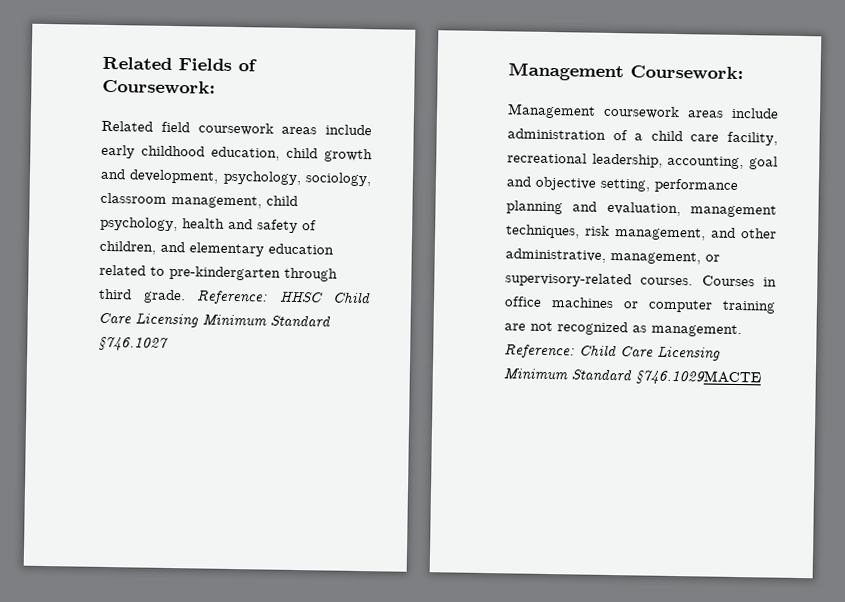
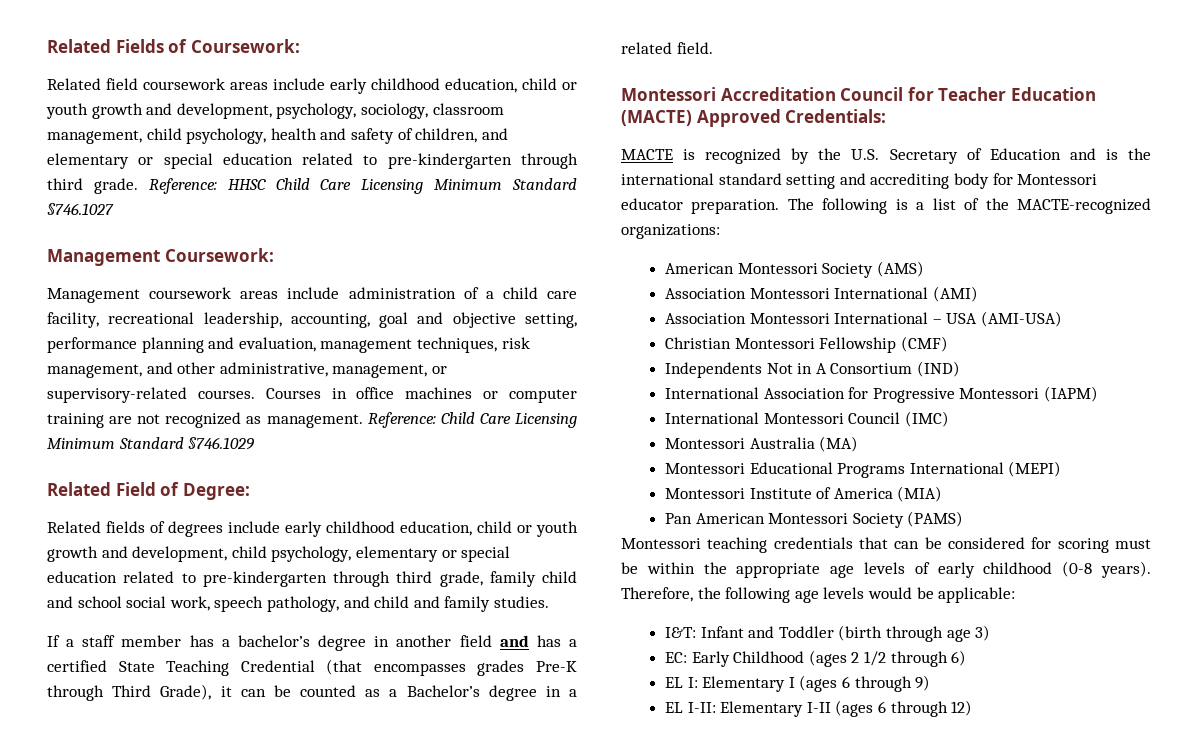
- Related field coursework areas include early childhood education, child growth and development, psychology, sociology, classroom management, child psychology, health and safety of children, and elementary education related to pre-kindergarten through third grade.
+ Related field coursework areas include early childhood education, child or youth growth and development, psychology, sociology, classroom management, child psychology, health and safety of children, and elementary or special education related to pre-kindergarten through third grade.
- Reference: Child Care Licensing Minimum Standard §746.1029MACTE
+ Reference: Child Care Licensing Minimum Standard §746.1029
+ Related Field of Degree:
+ Related fields of degrees include early childhood education, child or youth growth and development, child psychology, elementary or special education related to pre-kindergarten through third grade, family child and school social work, speech pathology, and child and family studies.
+ If a staff member has a bachelor’s degree in another field and has a certified State Teaching Credential (that encompasses grades Pre-K through Third Grade), it can be counted as a Bachelor’s degree in a related field.
+ Montessori Accreditation Council for Teacher Education (MACTE) Approved Credentials:
+ MACTE is recognized by the U.S. Secretary of Education and is the international standard setting and accrediting body for Montessori educator preparation. The following is a list of the MACTE-recognized organizations:
+ American Montessori Society (AMS)
+ Association Montessori International (AMI)
+ Association Montessori International – USA (AMI-USA)
+ Christian Montessori Fellowship (CMF)
+ Independents Not in A Consortium (IND)
+ International Association for Progressive Montessori (IAPM)
+ International Montessori Council (IMC)
+ Montessori Australia (MA)
+ Montessori Educational Programs International (MEPI)
+ Montessori Institute of America (MIA)
+ Pan American Montessori Society (PAMS)
+ Montessori teaching credentials that can be considered for scoring must be within the appropriate age levels of early childhood (0-8 years). Therefore, the following age levels would be applicable:
+ I&T: Infant and Toddler (birth through age 3)
+ EC: Early Childhood (ages 2 1/2 through 6)
+ EL I: Elementary I (ages 6 through 9)
+ EL I-II: Elementary I-II (ages 6 through 12)

